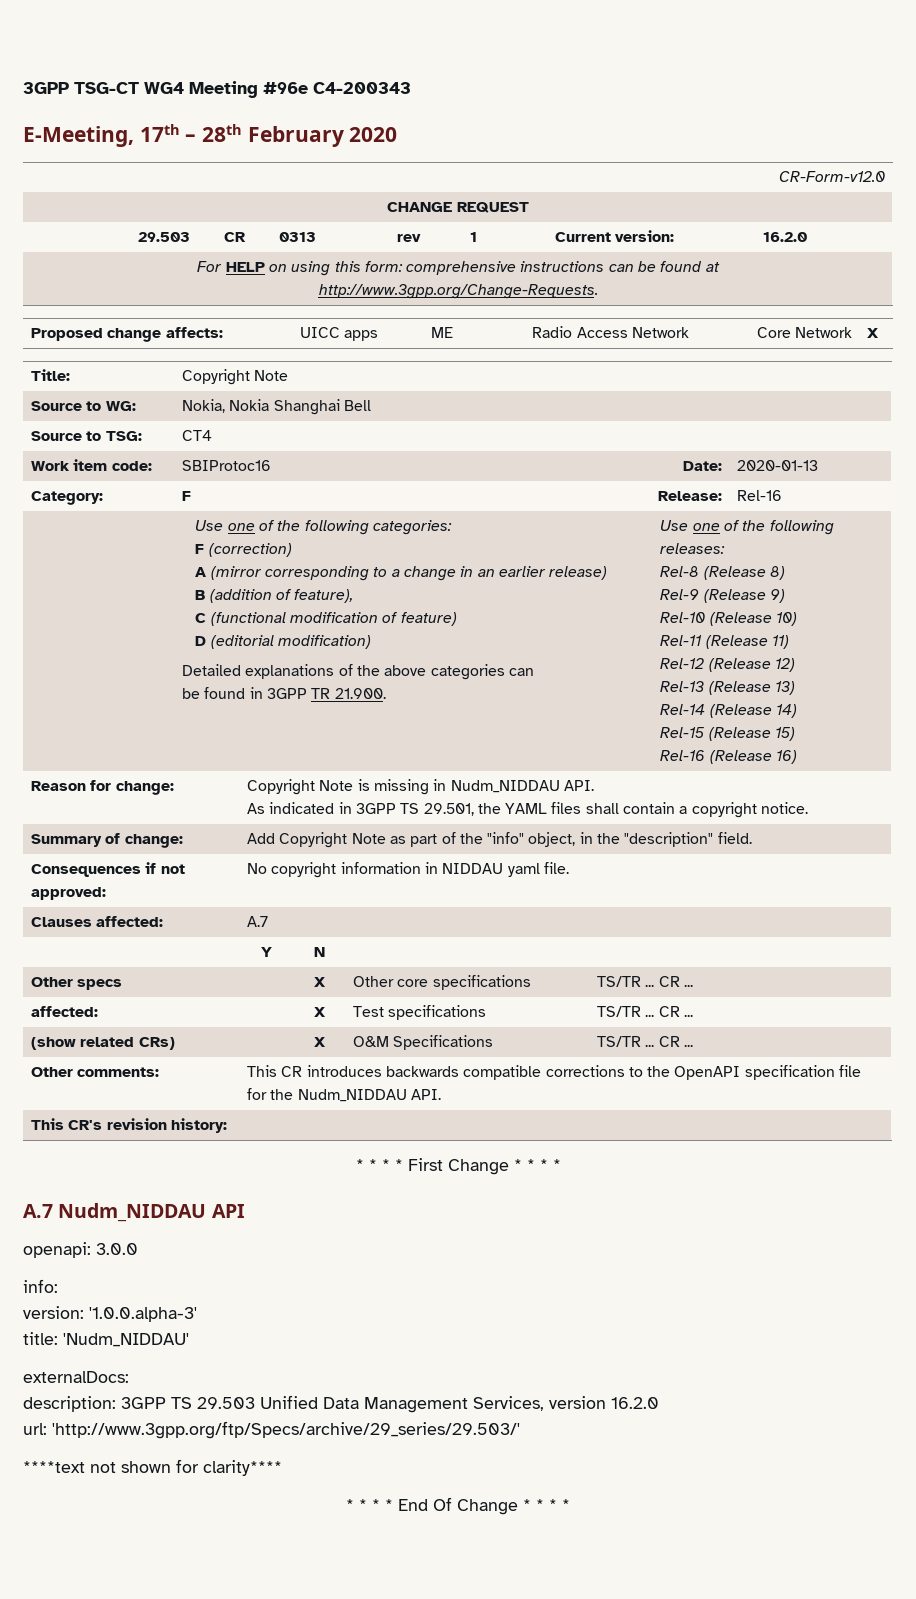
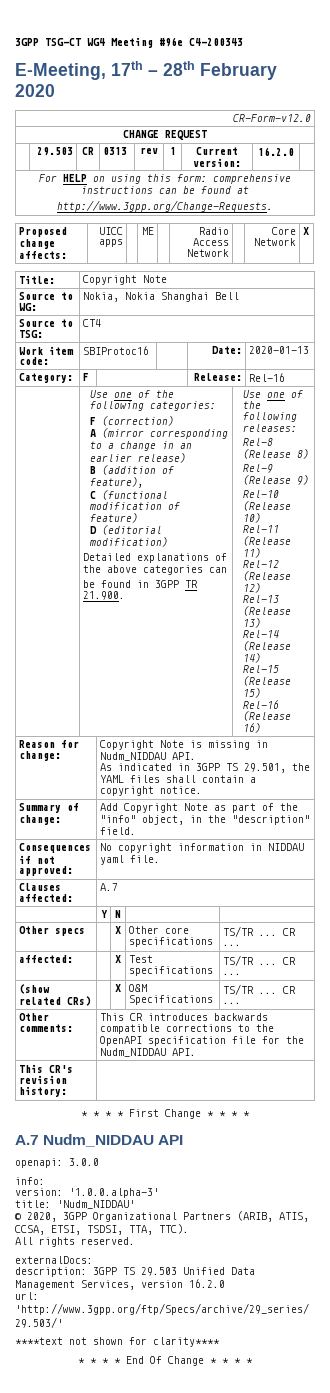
+ © 2020, 3GPP Organizational Partners (ARIB, ATIS, CCSA, ETSI, TSDSI, TTA, TTC).
+ All rights reserved.

